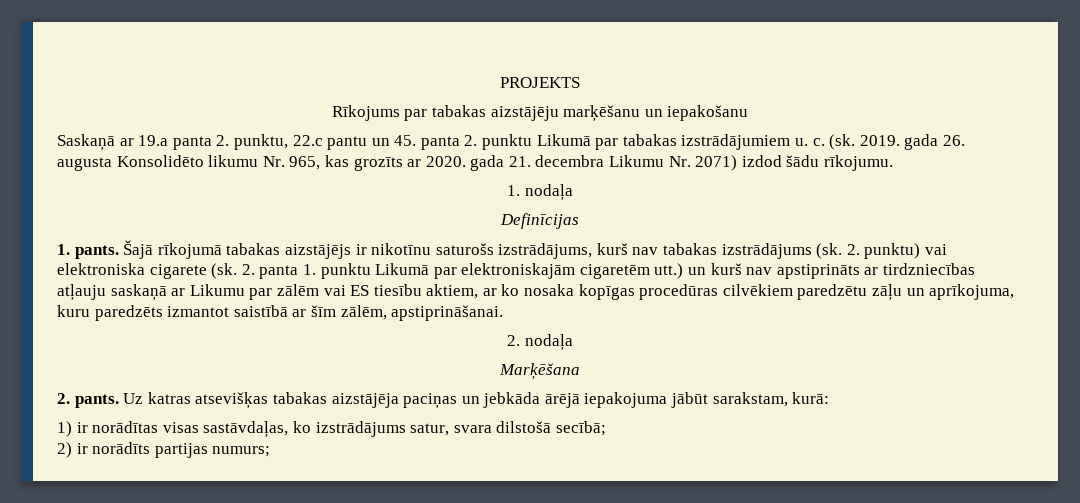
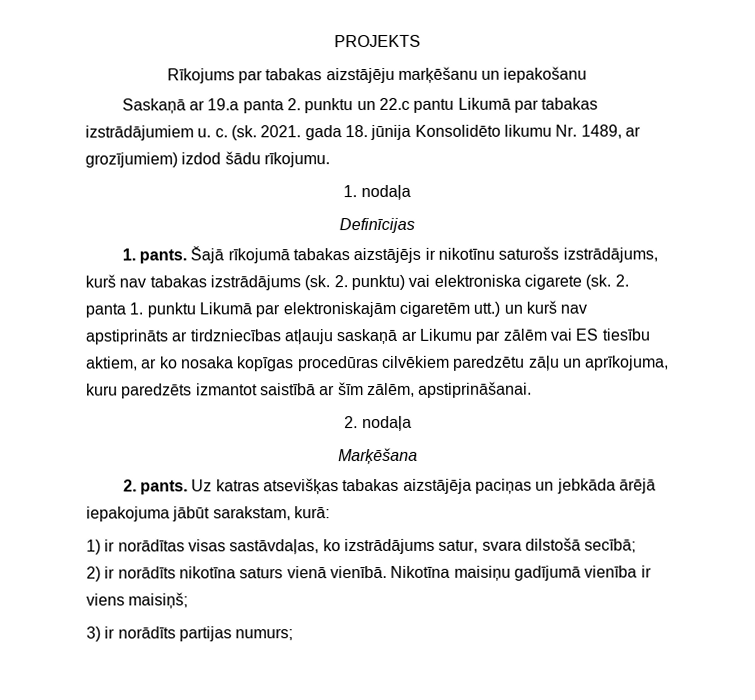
- Saskaņā ar 19.a panta 2. punktu, 22.c pantu un 45. panta 2. punktu Likumā par tabakas izstrādājumiem u. c.
+ Saskaņā ar 19.a panta 2. punktu un 22.c pantu Likumā par tabakas izstrādājumiem u. c.
- 2019. gada 26. augusta Konsolidēto likumu Nr. 965, kas grozīts ar 2020. gada 21. decembra Likumu Nr. 2071) izdod šādu rīkojumu.
+ 2021. gada 18. jūnija Konsolidēto likumu Nr. 1489, ar grozījumiem) izdod šādu rīkojumu.
- 2) ir norādīts partijas numurs;
+ 2) ir norādīts nikotīna saturs vienā vienībā. Nikotīna maisiņu gadījumā vienība ir viens maisiņš;
+ 3) ir norādīts partijas numurs;

